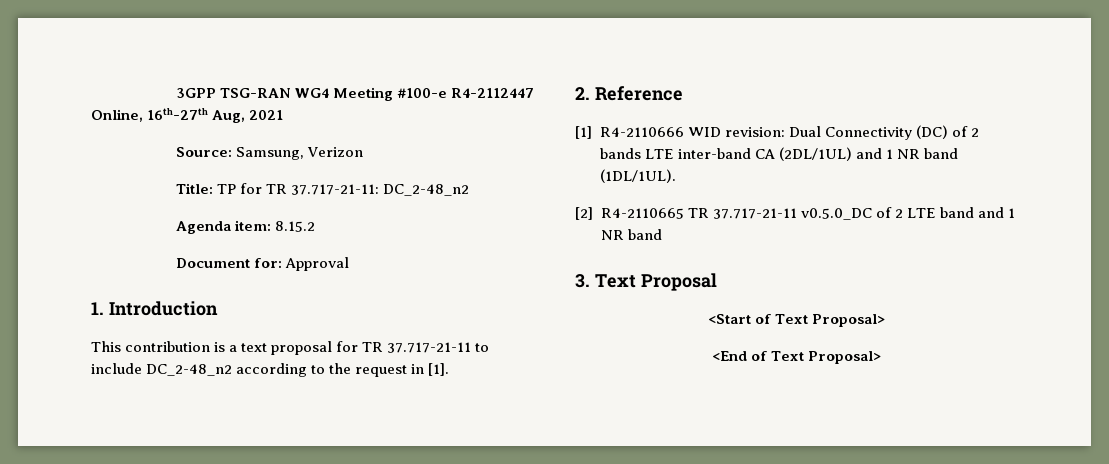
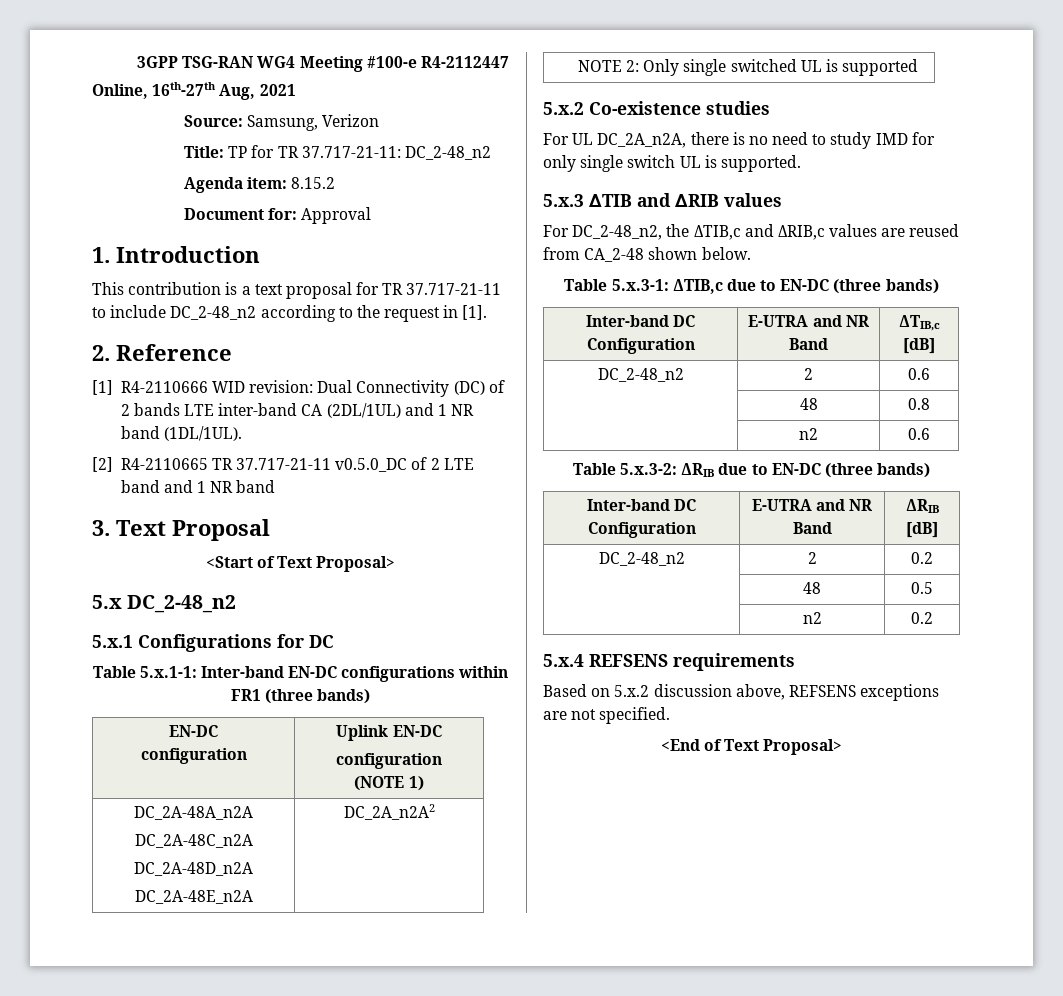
+ 5.x DC_2-48_n2
+ 5.x.1 Configurations for DC
+ Table 5.x.1-1: Inter-band EN-DC configurations within FR1 (three bands)
+ EN-DC
+ configuration | Uplink EN-DC
+ configuration
+ (NOTE 1)
+ DC_2A-48A_n2A
+ DC_2A-48C_n2A
+ DC_2A-48D_n2A
+ DC_2A-48E_n2A | DC_2A_n2A2
+ NOTE 2: Only single switched UL is supported
+ 5.x.2 Co-existence studies
+ For UL DC_2A_n2A, there is no need to study IMD for only single switch UL is supported.
+ 5.x.3 ∆TIB and ∆RIB values
+ For DC_2-48_n2, the ΔTIB,c and ΔRIB,c values are reused from CA_2-48 shown below.
+ Table 5.x.3-1: ΔTIB,c due to EN-DC (three bands)
+ Inter-band DC Configuration | E-UTRA and NR Band | ΔTIB,c [dB]
+ DC_2-48_n2 | 2 | 0.6
+ | 48 | 0.8
+ | n2 | 0.6
+ Table 5.x.3-2: ΔRIB due to EN-DC (three bands)
+ Inter-band DC Configuration | E-UTRA and NR Band | ΔRIB [dB]
+ DC_2-48_n2 | 2 | 0.2
+ | 48 | 0.5
+ | n2 | 0.2
+ 5.x.4 REFSENS requirements
+ Based on 5.x.2 discussion above, REFSENS exceptions are not specified.

